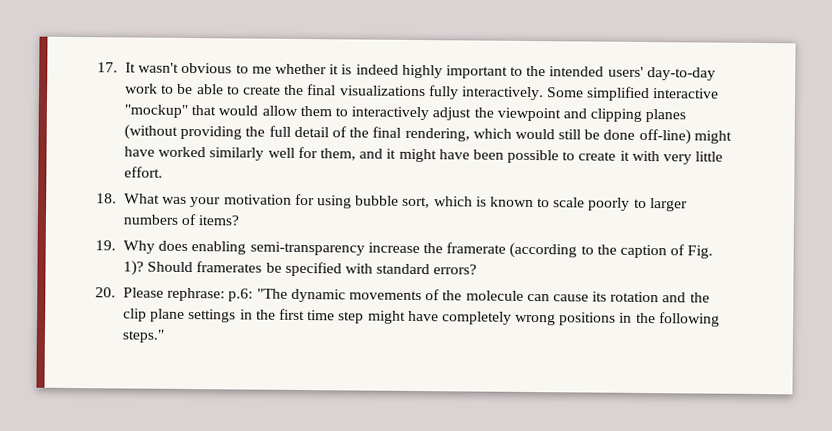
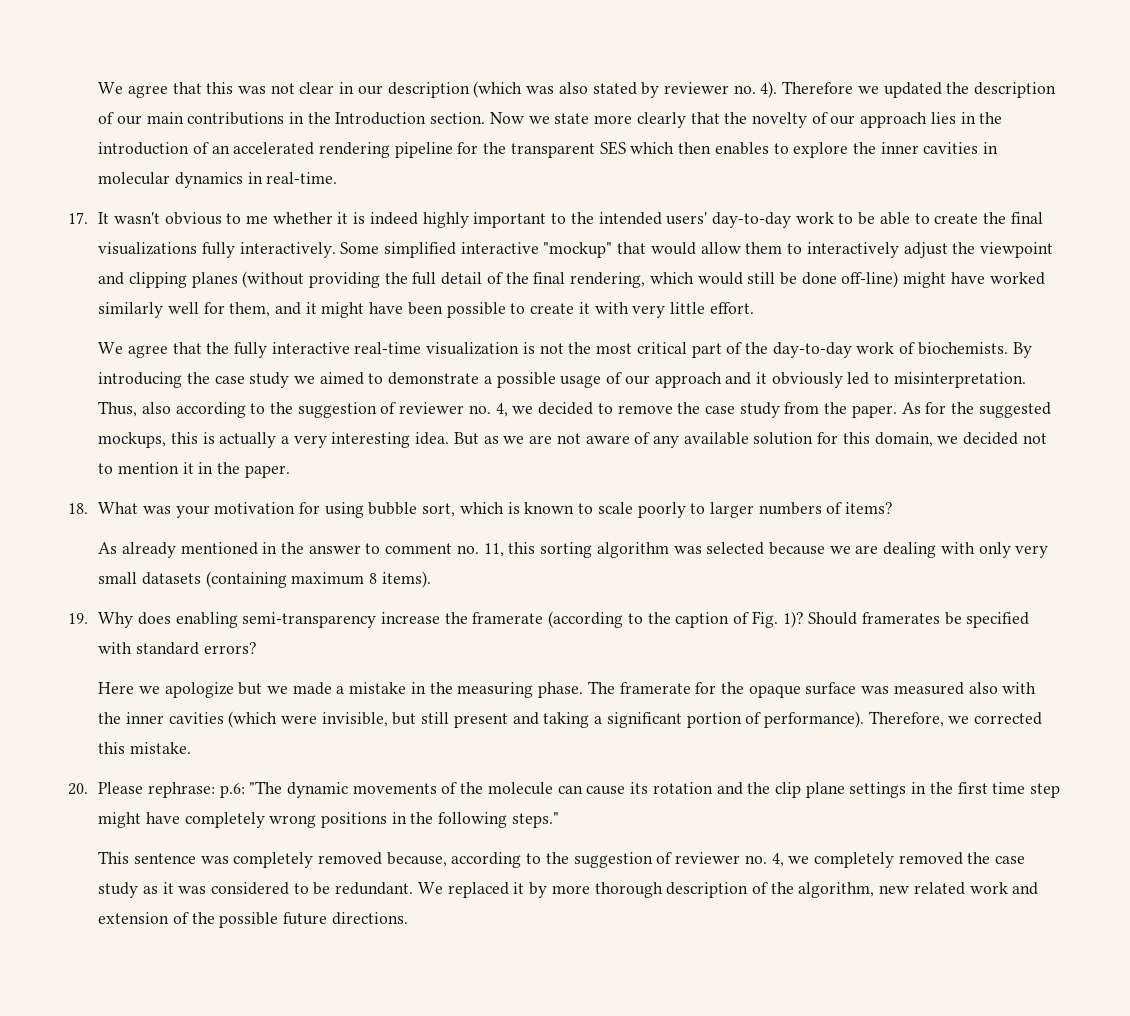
+ We agree that this was not clear in our description (which was also stated by reviewer no. 4). Therefore we updated the description of our main contributions in the Introduction section. Now we state more clearly that the novelty of our approach lies in the introduction of an accelerated rendering pipeline for the transparent SES which then enables to explore the inner cavities in molecular dynamics in real-time.
+ We agree that the fully interactive real-time visualization is not the most critical part of the day-to-day work of biochemists. By introducing the case study we aimed to demonstrate a possible usage of our approach and it obviously led to misinterpretation. Thus, also according to the suggestion of reviewer no. 4, we decided to remove the case study from the paper. As for the suggested mockups, this is actually a very interesting idea. But as we are not aware of any available solution for this domain, we decided not to mention it in the paper.
+ As already mentioned in the answer to comment no. 11, this sorting algorithm was selected because we are dealing with only very small datasets (containing maximum 8 items).
+ Here we apologize but we made a mistake in the measuring phase. The framerate for the opaque surface was measured also with the inner cavities (which were invisible, but still present and taking a significant portion of performance). Therefore, we corrected this mistake.
+ This sentence was completely removed because, according to the suggestion of reviewer no. 4, we completely removed the case study as it was considered to be redundant. We replaced it by more thorough description of the algorithm, new related work and extension of the possible future directions.

